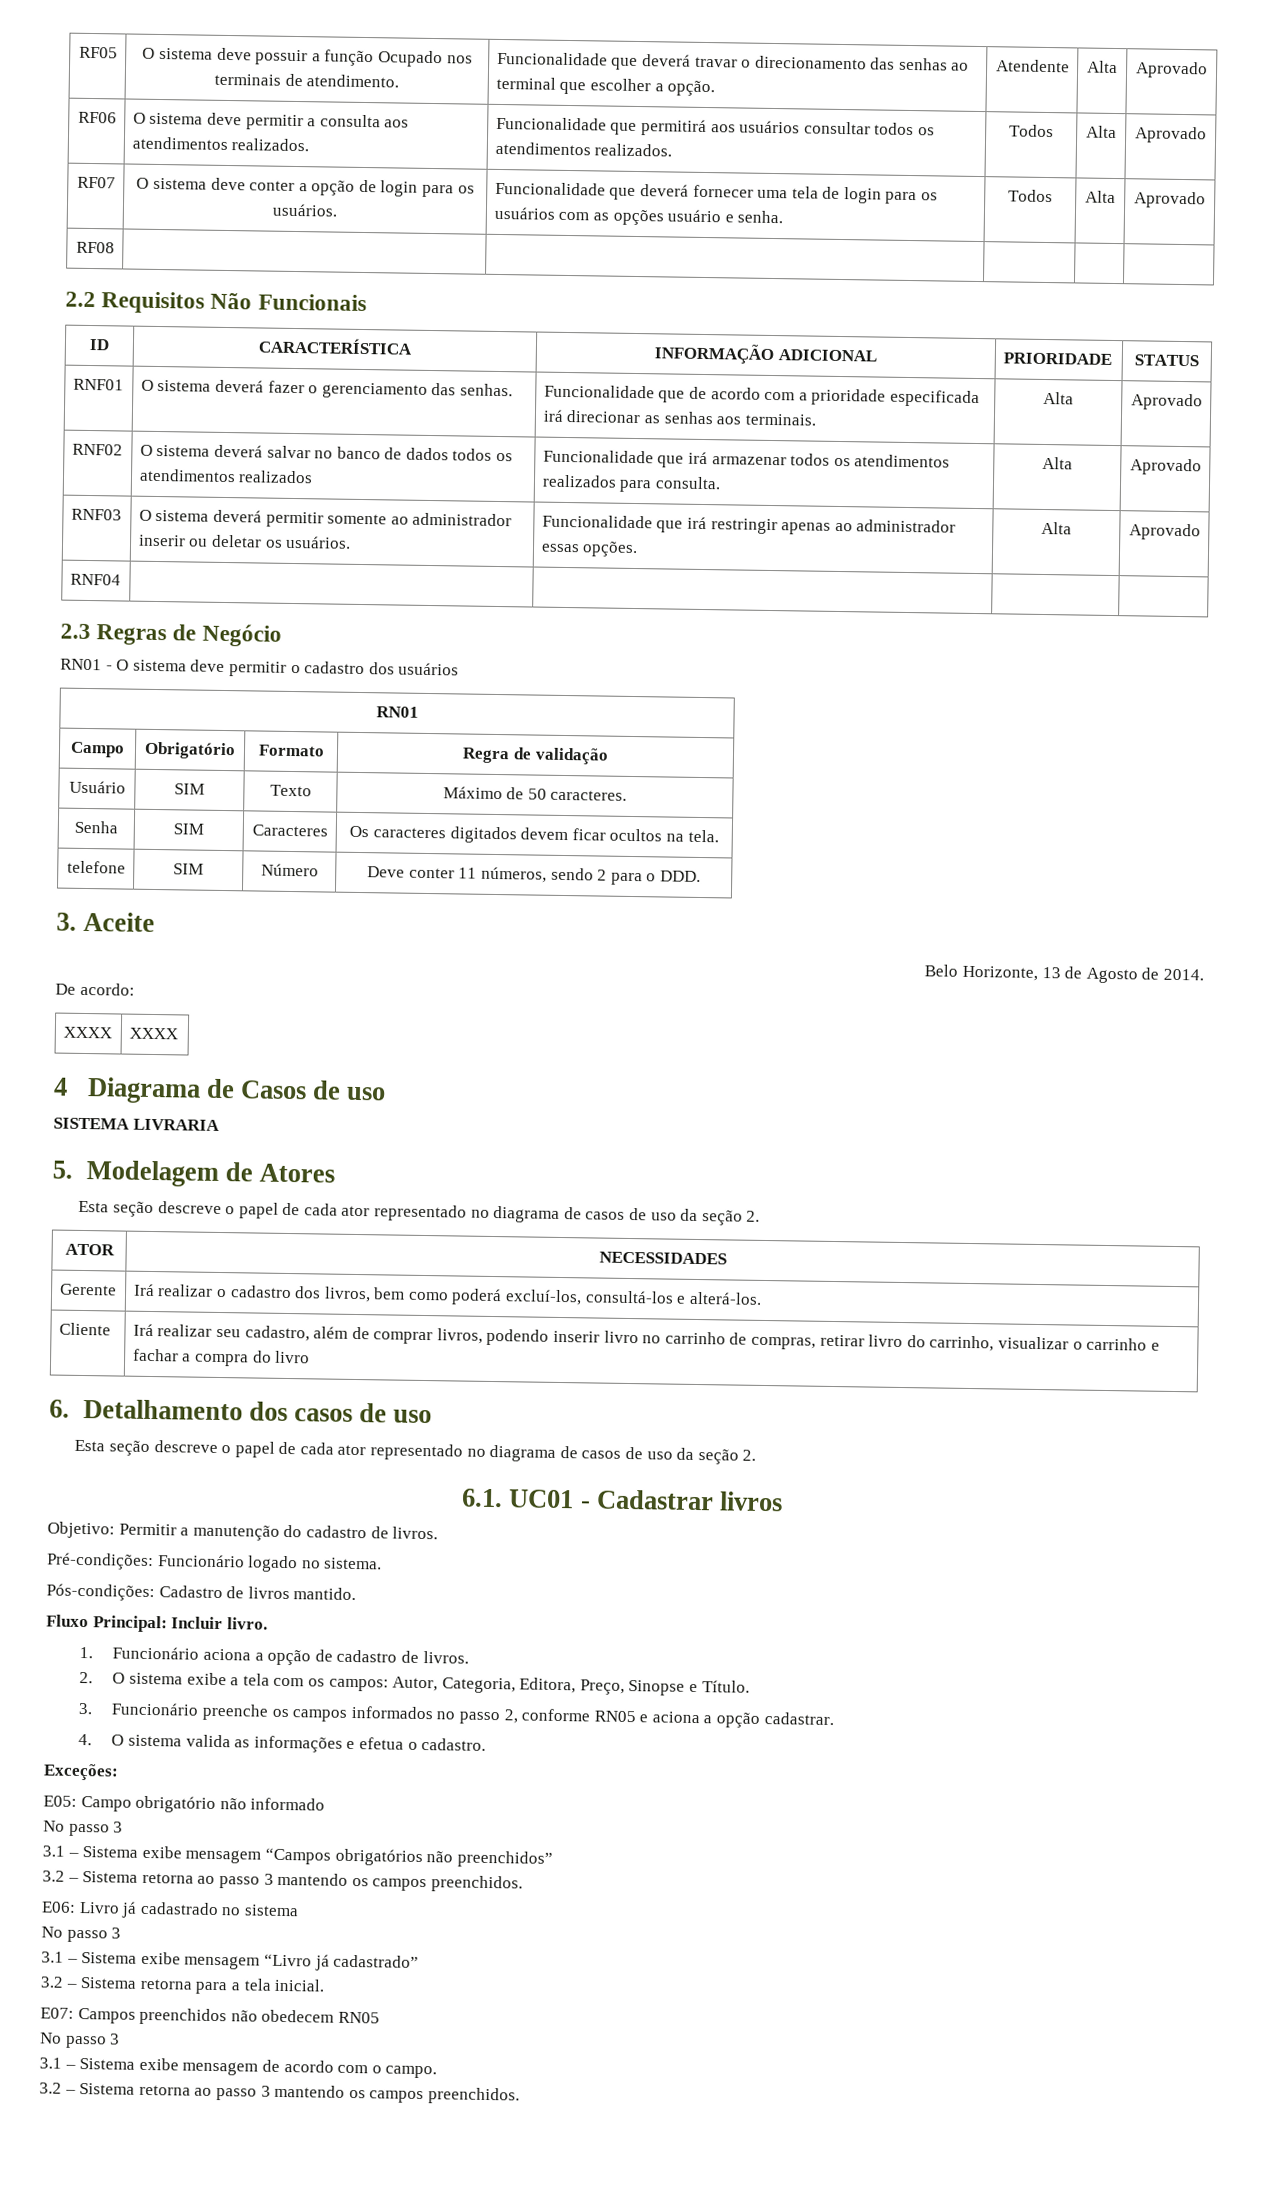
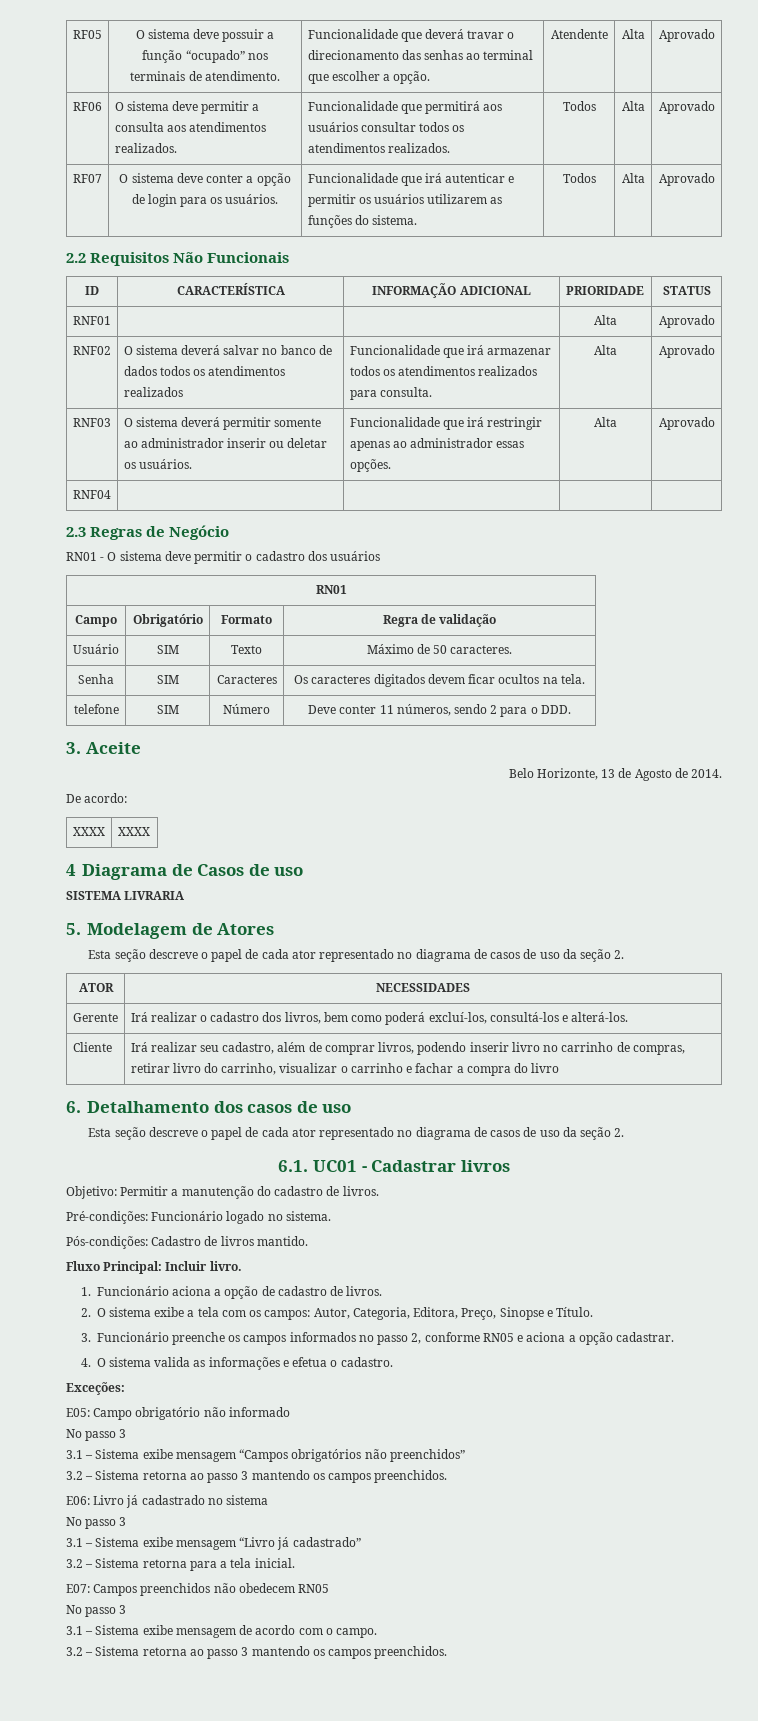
- RF05 | O sistema deve possuir a função Ocupado nos terminais de atendimento. | Funcionalidade que deverá travar o direcionamento das senhas ao terminal que escolher a opção. | Atendente | Alta | Aprovado
+ RF05 | O sistema deve possuir a função “ocupado” nos terminais de atendimento. | Funcionalidade que deverá travar o direcionamento das senhas ao terminal que escolher a opção. | Atendente | Alta | Aprovado
- RF07 | O sistema deve conter a opção de login para os usuários. | Funcionalidade que deverá fornecer uma tela de login para os usuários com as opções usuário e senha. | Todos | Alta | Aprovado
- RF08 | | | | |
+ RF07 | O sistema deve conter a opção de login para os usuários. | Funcionalidade que irá autenticar e permitir os usuários utilizarem as funções do sistema. | Todos | Alta | Aprovado
- RNF01 | O sistema deverá fazer o gerenciamento das senhas. | Funcionalidade que de acordo com a prioridade especificada irá direcionar as senhas aos terminais. | Alta | Aprovado
+ RNF01 | | | Alta | Aprovado

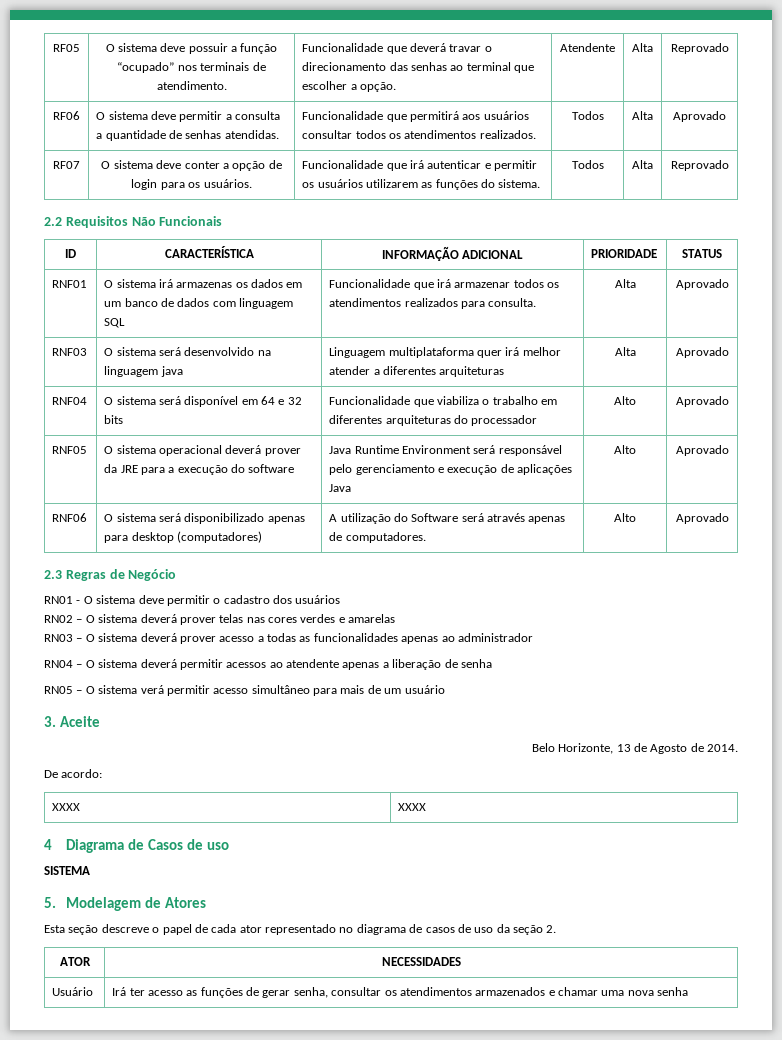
- RF05 | O sistema deve possuir a função “ocupado” nos terminais de atendimento. | Funcionalidade que deverá travar o direcionamento das senhas ao terminal que escolher a opção. | Atendente | Alta | Aprovado
+ RF05 | O sistema deve possuir a função “ocupado” nos terminais de atendimento. | Funcionalidade que deverá travar o direcionamento das senhas ao terminal que escolher a opção. | Atendente | Alta | Reprovado
- RF06 | O sistema deve permitir a consulta aos atendimentos realizados. | Funcionalidade que permitirá aos usuários consultar todos os atendimentos realizados. | Todos | Alta | Aprovado
+ RF06 | O sistema deve permitir a consulta a quantidade de senhas atendidas. | Funcionalidade que permitirá aos usuários consultar todos os atendimentos realizados. | Todos | Alta | Aprovado
- RF07 | O sistema deve conter a opção de login para os usuários. | Funcionalidade que irá autenticar e permitir os usuários utilizarem as funções do sistema. | Todos | Alta | Aprovado
+ RF07 | O sistema deve conter a opção de login para os usuários. | Funcionalidade que irá autenticar e permitir os usuários utilizarem as funções do sistema. | Todos | Alta | Reprovado
- RNF01 | | | Alta | Aprovado
- RNF02 | O sistema deverá salvar no banco de dados todos os atendimentos realizados | Funcionalidade que irá armazenar todos os atendimentos realizados para consulta. | Alta | Aprovado
+ RNF01 | O sistema irá armazenas os dados em um banco de dados com linguagem SQL | Funcionalidade que irá armazenar todos os atendimentos realizados para consulta. | Alta | Aprovado
- RNF03 | O sistema deverá permitir somente ao administrador inserir ou deletar os usuários. | Funcionalidade que irá restringir apenas ao administrador essas opções. | Alta | Aprovado
- RNF04 | | | |
+ RNF03 | O sistema será desenvolvido na linguagem java | Linguagem multiplataforma quer irá melhor atender a diferentes arquiteturas | Alta | Aprovado
+ RNF04 | O sistema será disponível em 64 e 32 bits | Funcionalidade que viabiliza o trabalho em diferentes arquiteturas do processador | Alto | Aprovado
+ RNF05 | O sistema operacional deverá prover da JRE para a execução do software | Java Runtime Environment será responsável pelo gerenciamento e execução de aplicações Java | Alto | Aprovado
+ RNF06 | O sistema será disponibilizado apenas para desktop (computadores) | A utilização do Software será através apenas de computadores. | Alto | Aprovado
  RN01 - O sistema deve permitir o cadastro dos usuários
- RN01
- Campo | Obrigatório | Formato | Regra de validação
- Usuário | SIM | Texto | Máximo de 50 caracteres.
- Senha | SIM | Caracteres | Os caracteres digitados devem ficar ocultos na tela.
- telefone | SIM | Número | Deve conter 11 números, sendo 2 para o DDD.
+ RN02 – O sistema deverá prover telas nas cores verdes e amarelas
+ RN03 – O sistema deverá prover acesso a todas as funcionalidades apenas ao administrador
+ RN04 – O sistema deverá permitir acessos ao atendente apenas a liberação de senha
+ RN05 – O sistema verá permitir acesso simultâneo para mais de um usuário
- SISTEMA LIVRARIA
+ SISTEMA
- Gerente | Irá realizar o cadastro dos livros, bem como poderá excluí-los, consultá-los e alterá-los.
- Cliente | Irá realizar seu cadastro, além de comprar livros, podendo inserir livro no carrinho de compras, retirar livro do carrinho, visualizar o carrinho e fachar a compra do livro
- 6. Detalhamento dos casos de uso
- Esta seção descreve o papel de cada ator representado no diagrama de casos de uso da seção 2.
- 6.1. UC01 - Cadastrar livros
- Objetivo: Permitir a manutenção do cadastro de livros.
- Pré-condições: Funcionário logado no sistema.
- Pós-condições: Cadastro de livros mantido.
- Fluxo Principal: Incluir livro.
- 1. Funcionário aciona a opção de cadastro de livros.
- 2. O sistema exibe a tela com os campos: Autor, Categoria, Editora, Preço, Sinopse e Título.
- 3. Funcionário preenche os campos informados no passo 2, conforme RN05 e aciona a opção cadastrar.
- 4. O sistema valida as informações e efetua o cadastro.
- Exceções:
- E05: Campo obrigatório não informado
- No passo 3
- 3.1 – Sistema exibe mensagem “Campos obrigatórios não preenchidos”
- 3.2 – Sistema retorna ao passo 3 mantendo os campos preenchidos.
- E06: Livro já cadastrado no sistema
- No passo 3
- 3.1 – Sistema exibe mensagem “Livro já cadastrado”
- 3.2 – Sistema retorna para a tela inicial.
- E07: Campos preenchidos não obedecem RN05
- No passo 3
- 3.1 – Sistema exibe mensagem de acordo com o campo.
- 3.2 – Sistema retorna ao passo 3 mantendo os campos preenchidos.
+ Usuário | Irá ter acesso as funções de gerar senha, consultar os atendimentos armazenados e chamar uma nova senha

